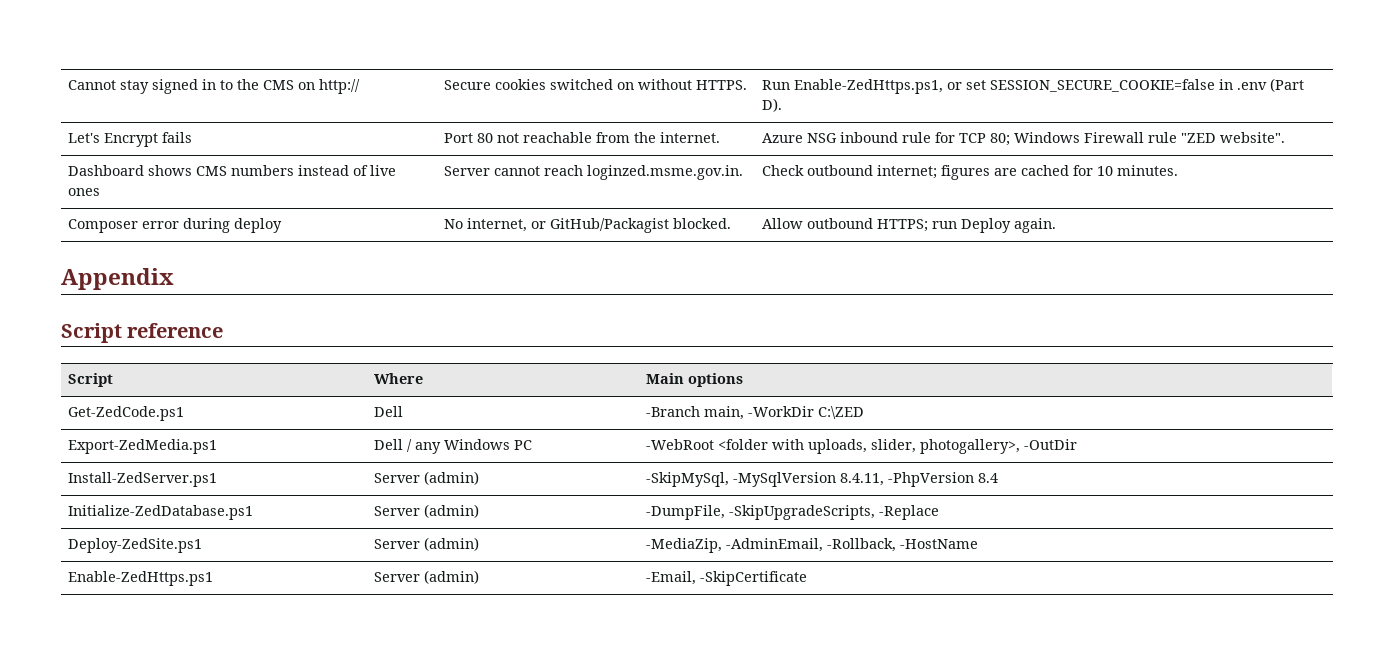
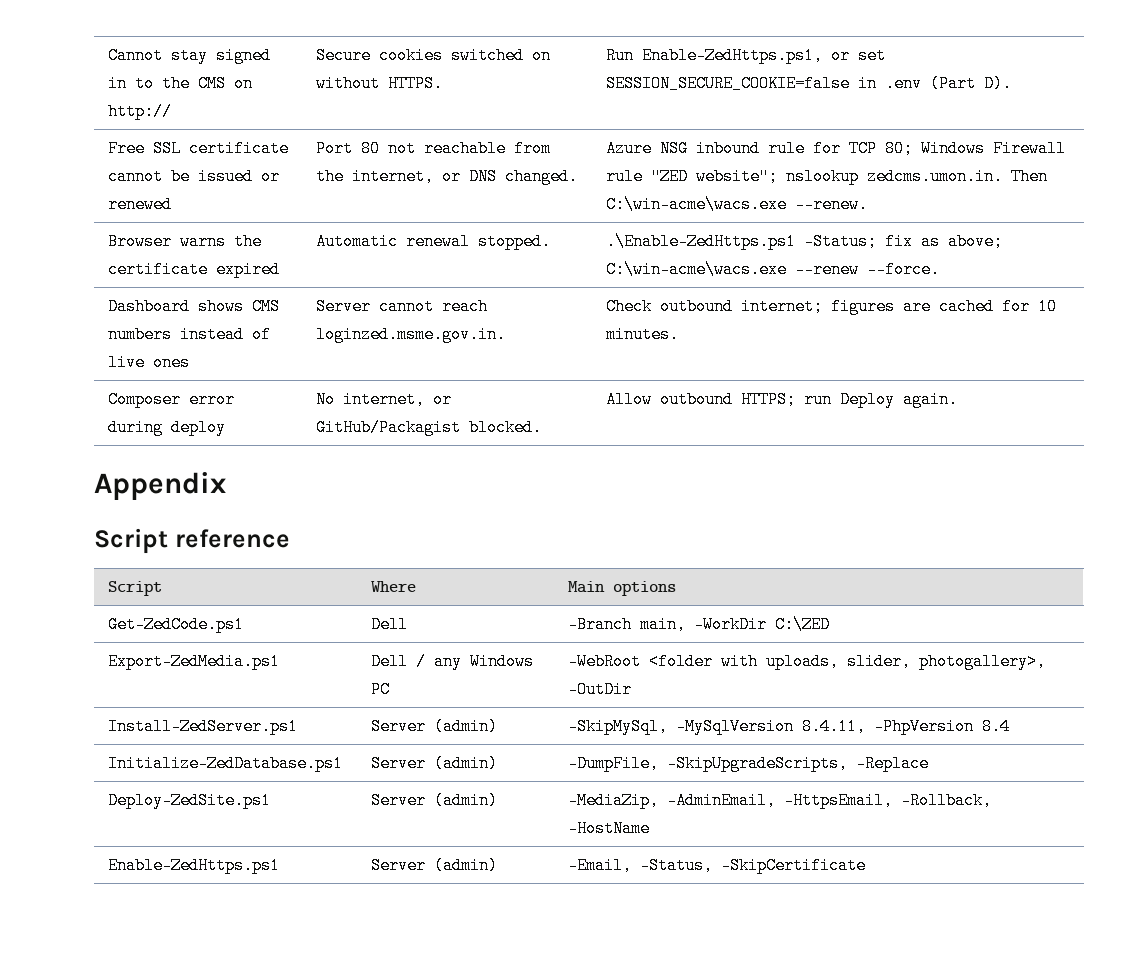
- Let's Encrypt fails | Port 80 not reachable from the internet. | Azure NSG inbound rule for TCP 80; Windows Firewall rule "ZED website".
+ Free SSL certificate cannot be issued or renewed | Port 80 not reachable from the internet, or DNS changed. | Azure NSG inbound rule for TCP 80; Windows Firewall rule "ZED website"; nslookup zedcms.umon.in. Then C:\win-acme\wacs.exe --renew.
+ Browser warns the certificate expired | Automatic renewal stopped. | .\Enable-ZedHttps.ps1 -Status; fix as above; C:\win-acme\wacs.exe --renew --force.
- Deploy-ZedSite.ps1 | Server (admin) | -MediaZip, -AdminEmail, -Rollback, -HostName
+ Deploy-ZedSite.ps1 | Server (admin) | -MediaZip, -AdminEmail, -HttpsEmail, -Rollback, -HostName
- Enable-ZedHttps.ps1 | Server (admin) | -Email, -SkipCertificate
+ Enable-ZedHttps.ps1 | Server (admin) | -Email, -Status, -SkipCertificate

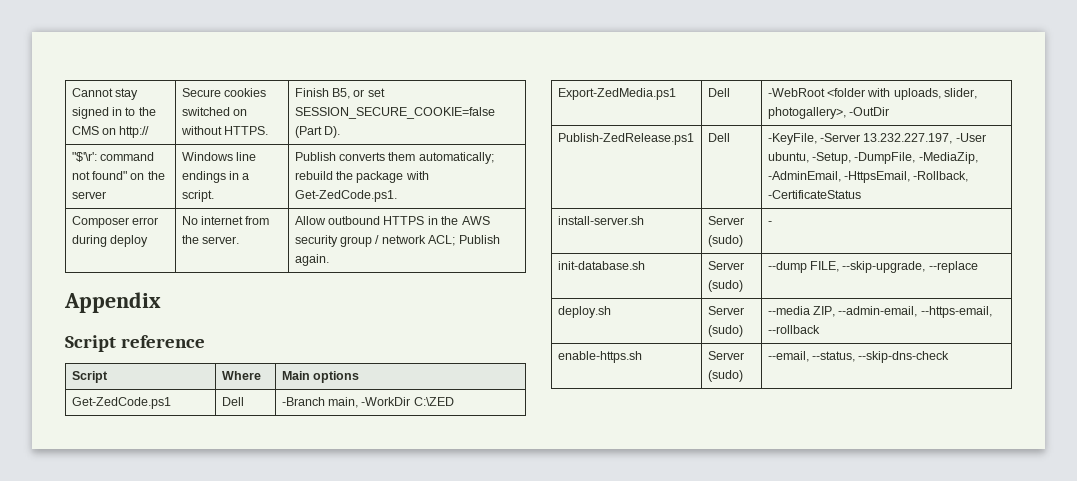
- Cannot stay signed in to the CMS on http:// | Secure cookies switched on without HTTPS. | Run Enable-ZedHttps.ps1, or set SESSION_SECURE_COOKIE=false in .env (Part D).
+ Cannot stay signed in to the CMS on http:// | Secure cookies switched on without HTTPS. | Finish B5, or set SESSION_SECURE_COOKIE=false (Part D).
- Free SSL certificate cannot be issued or renewed | Port 80 not reachable from the internet, or DNS changed. | Azure NSG inbound rule for TCP 80; Windows Firewall rule "ZED website"; nslookup zedcms.umon.in. Then C:\win-acme\wacs.exe --renew.
- Browser warns the certificate expired | Automatic renewal stopped. | .\Enable-ZedHttps.ps1 -Status; fix as above; C:\win-acme\wacs.exe --renew --force.
- Dashboard shows CMS numbers instead of live ones | Server cannot reach loginzed.msme.gov.in. | Check outbound internet; figures are cached for 10 minutes.
+ "$'\r': command not found" on the server | Windows line endings in a script. | Publish converts them automatically; rebuild the package with Get-ZedCode.ps1.
- Composer error during deploy | No internet, or GitHub/Packagist blocked. | Allow outbound HTTPS; run Deploy again.
+ Composer error during deploy | No internet from the server. | Allow outbound HTTPS in the AWS security group / network ACL; Publish again.
- Export-ZedMedia.ps1 | Dell / any Windows PC | -WebRoot <folder with uploads, slider, photogallery>, -OutDir
+ Export-ZedMedia.ps1 | Dell | -WebRoot <folder with uploads, slider, photogallery>, -OutDir
- Install-ZedServer.ps1 | Server (admin) | -SkipMySql, -MySqlVersion 8.4.11, -PhpVersion 8.4
- Initialize-ZedDatabase.ps1 | Server (admin) | -DumpFile, -SkipUpgradeScripts, -Replace
- Deploy-ZedSite.ps1 | Server (admin) | -MediaZip, -AdminEmail, -HttpsEmail, -Rollback, -HostName
- Enable-ZedHttps.ps1 | Server (admin) | -Email, -Status, -SkipCertificate
+ Publish-ZedRelease.ps1 | Dell | -KeyFile, -Server 13.232.227.197, -User ubuntu, -Setup, -DumpFile, -MediaZip, -AdminEmail, -HttpsEmail, -Rollback, -CertificateStatus
+ install-server.sh | Server (sudo) | -
+ init-database.sh | Server (sudo) | --dump FILE, --skip-upgrade, --replace
+ deploy.sh | Server (sudo) | --media ZIP, --admin-email, --https-email, --rollback
+ enable-https.sh | Server (sudo) | --email, --status, --skip-dns-check

